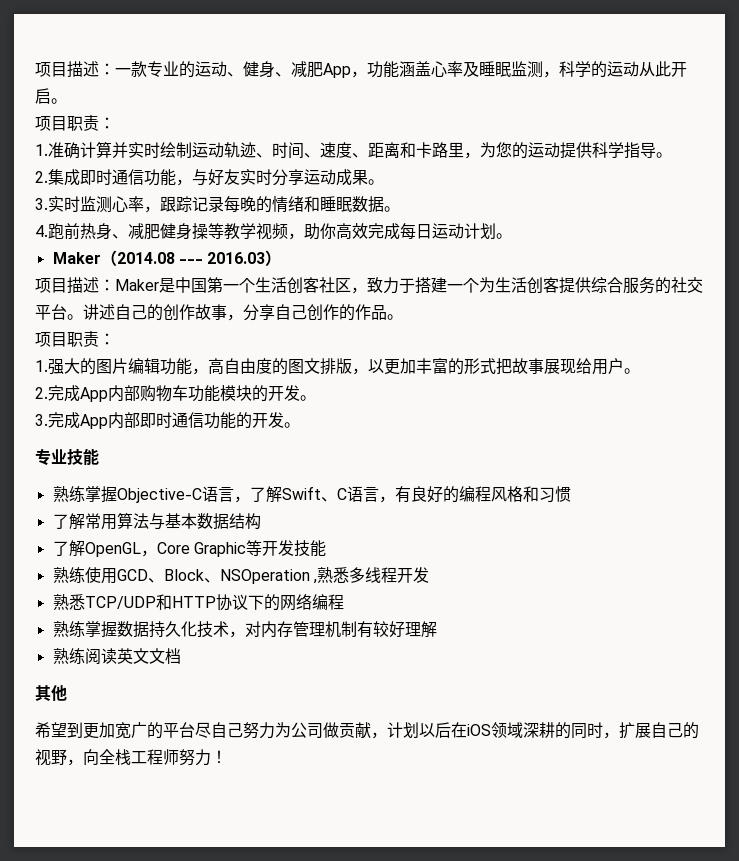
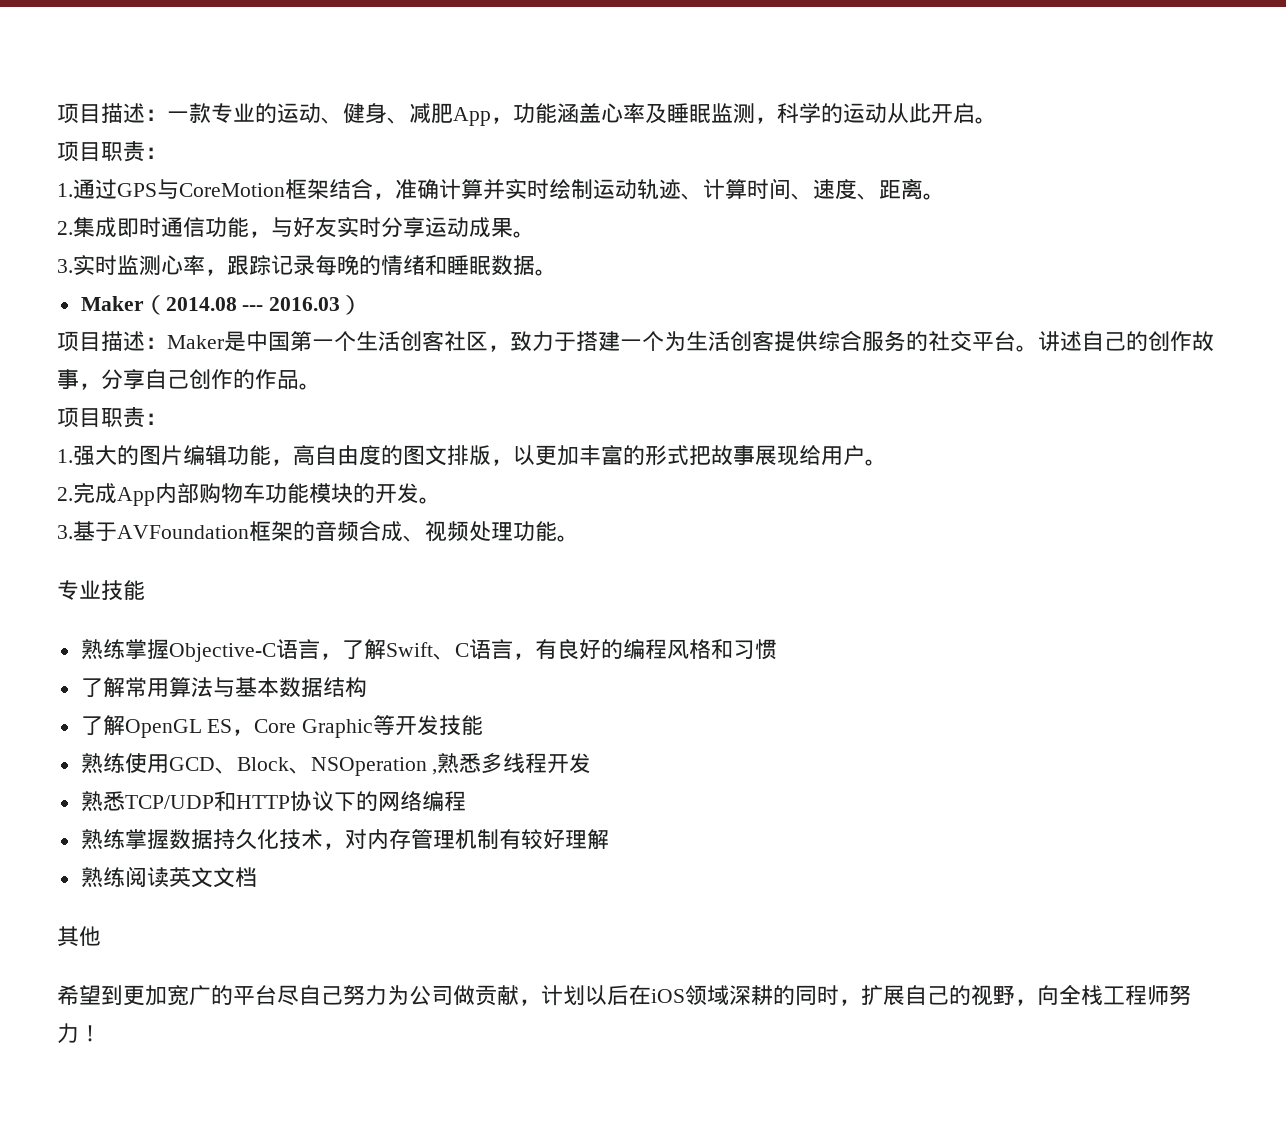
- 1.准确计算并实时绘制运动轨迹、时间、速度、距离和卡路里，为您的运动提供科学指导。
+ 1.通过GPS与CoreMotion框架结合，准确计算并实时绘制运动轨迹、计算时间、速度、距离。
- 4.跑前热身、减肥健身操等教学视频，助你高效完成每日运动计划。
- 3.完成App内部即时通信功能的开发。
+ 3.基于AVFoundation框架的音频合成、视频处理功能。
- 了解OpenGL，Core Graphic等开发技能
+ 了解OpenGL ES，Core Graphic等开发技能

